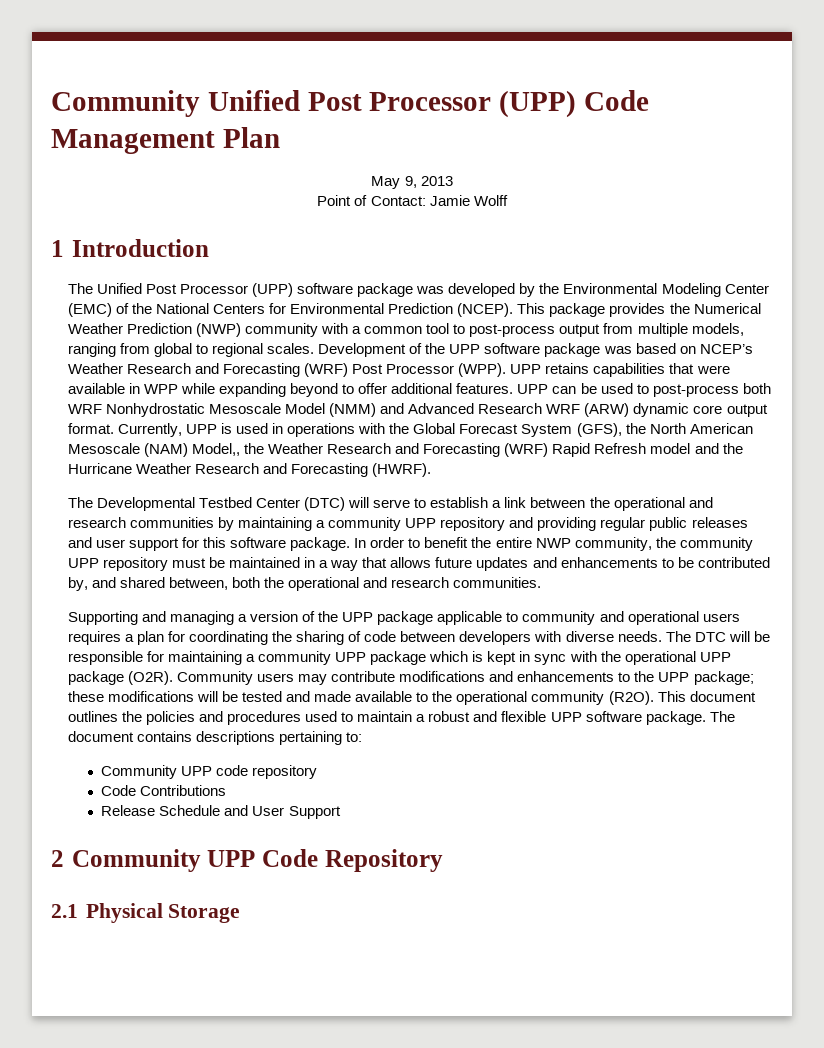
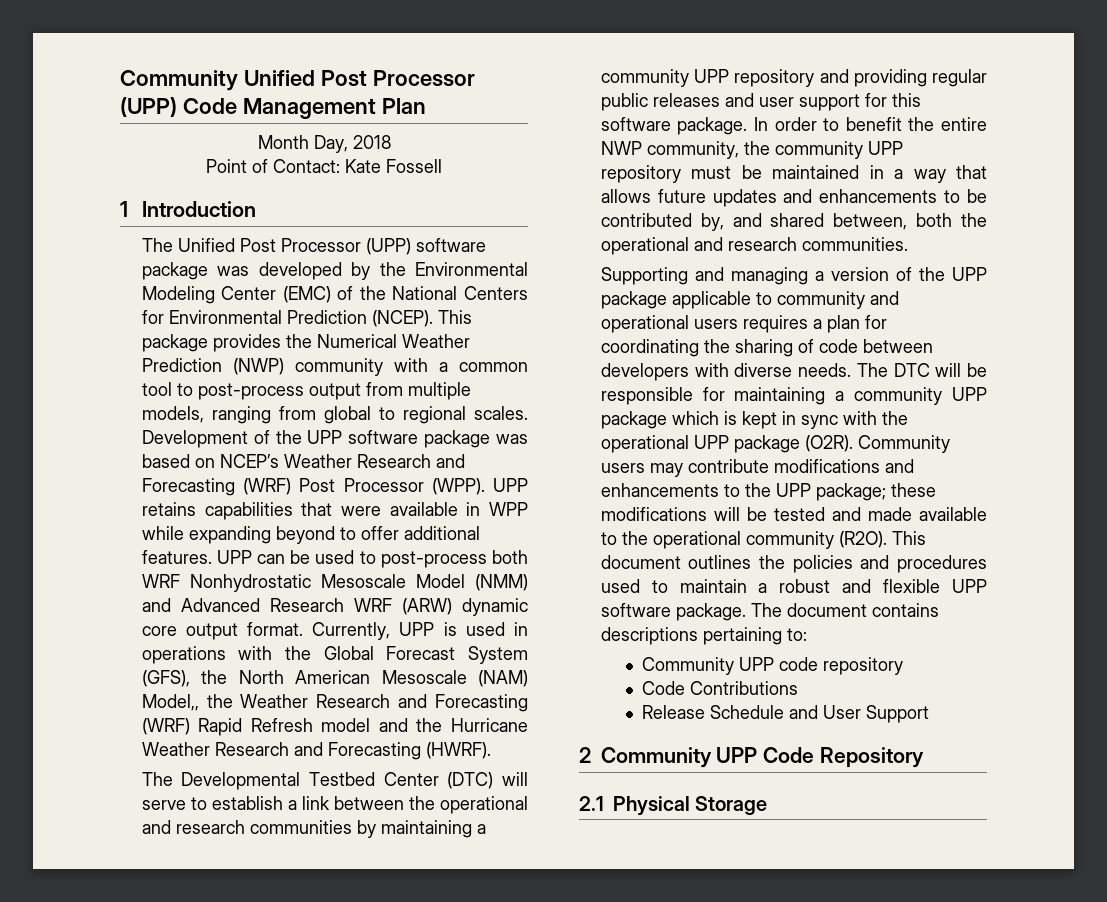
- May 9, 2013
+ Month Day, 2018
- Point of Contact: Jamie Wolff
+ Point of Contact: Kate Fossell

